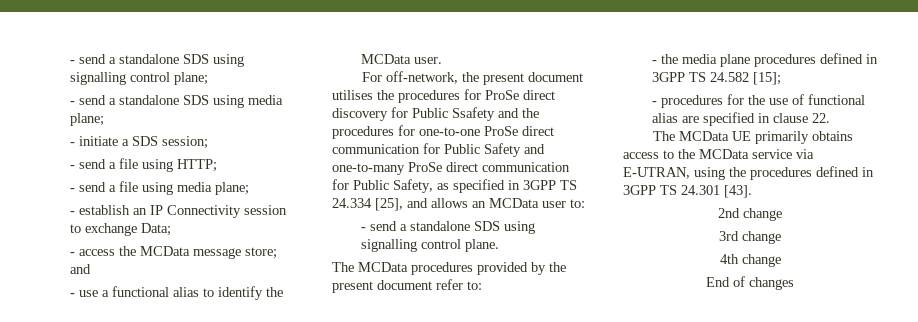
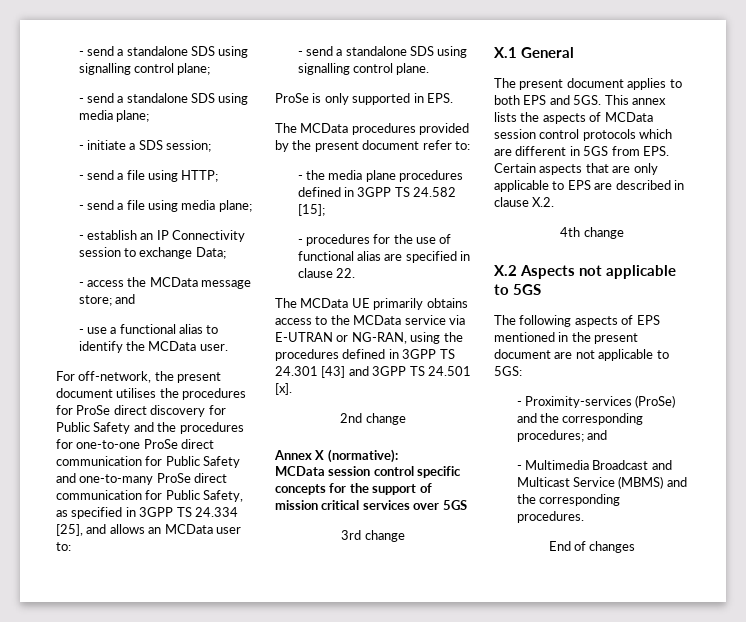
- For off-network, the present document utilises the procedures for ProSe direct discovery for Public Ssafety and the procedures for one-to-one ProSe direct communication for Public Safety and one-to-many ProSe direct communication for Public Safety, as specified in 3GPP TS 24.334 [25], and allows an MCData user to:
+ For off-network, the present document utilises the procedures for ProSe direct discovery for Public Safety and the procedures for one-to-one ProSe direct communication for Public Safety and one-to-many ProSe direct communication for Public Safety, as specified in 3GPP TS 24.334 [25], and allows an MCData user to:
+ ProSe is only supported in EPS.
- The MCData UE primarily obtains access to the MCData service via E-UTRAN, using the procedures defined in 3GPP TS 24.301 [43].
+ The MCData UE primarily obtains access to the MCData service via E-UTRAN or NG-RAN, using the procedures defined in 3GPP TS 24.301 [43] and 3GPP TS 24.501 [x].
  2nd change
+ Annex X (normative):
+ MCData session control specific concepts for the support of mission critical services over 5GS
  3rd change
+ X.1 General
+ The present document applies to both EPS and 5GS. This annex lists the aspects of MCData session control protocols which are different in 5GS from EPS. Certain aspects that are only applicable to EPS are described in clause X.2.
  4th change
+ X.2 Aspects not applicable to 5GS
+ The following aspects of EPS mentioned in the present document are not applicable to 5GS:
+ - Proximity-services (ProSe) and the corresponding procedures; and
+ - Multimedia Broadcast and Multicast Service (MBMS) and the corresponding procedures.

